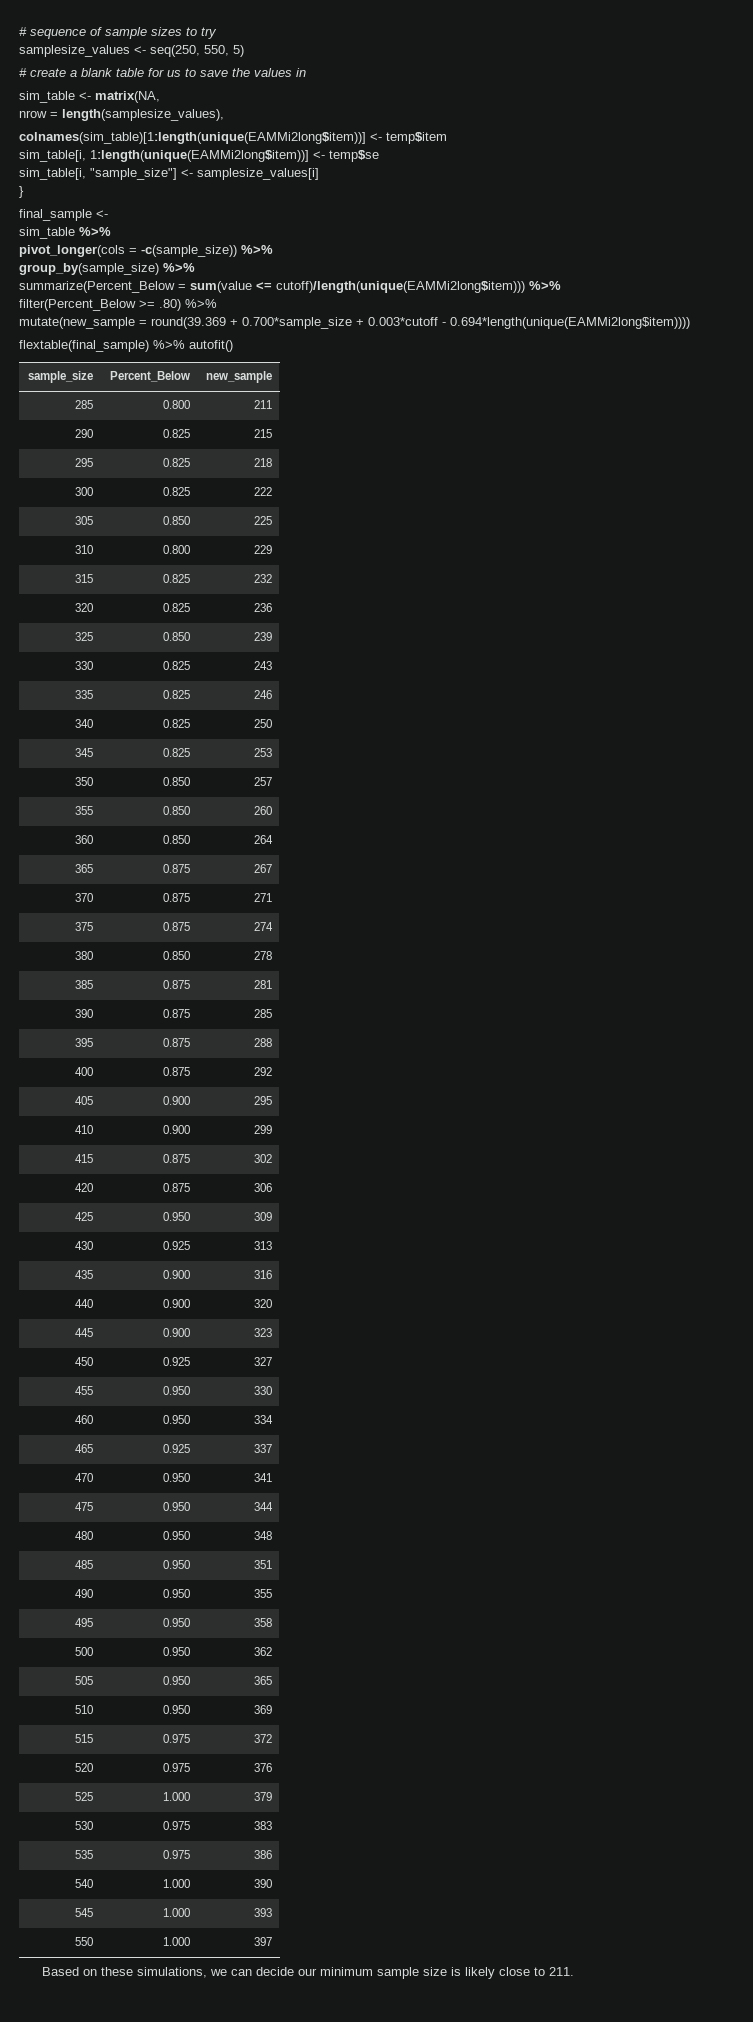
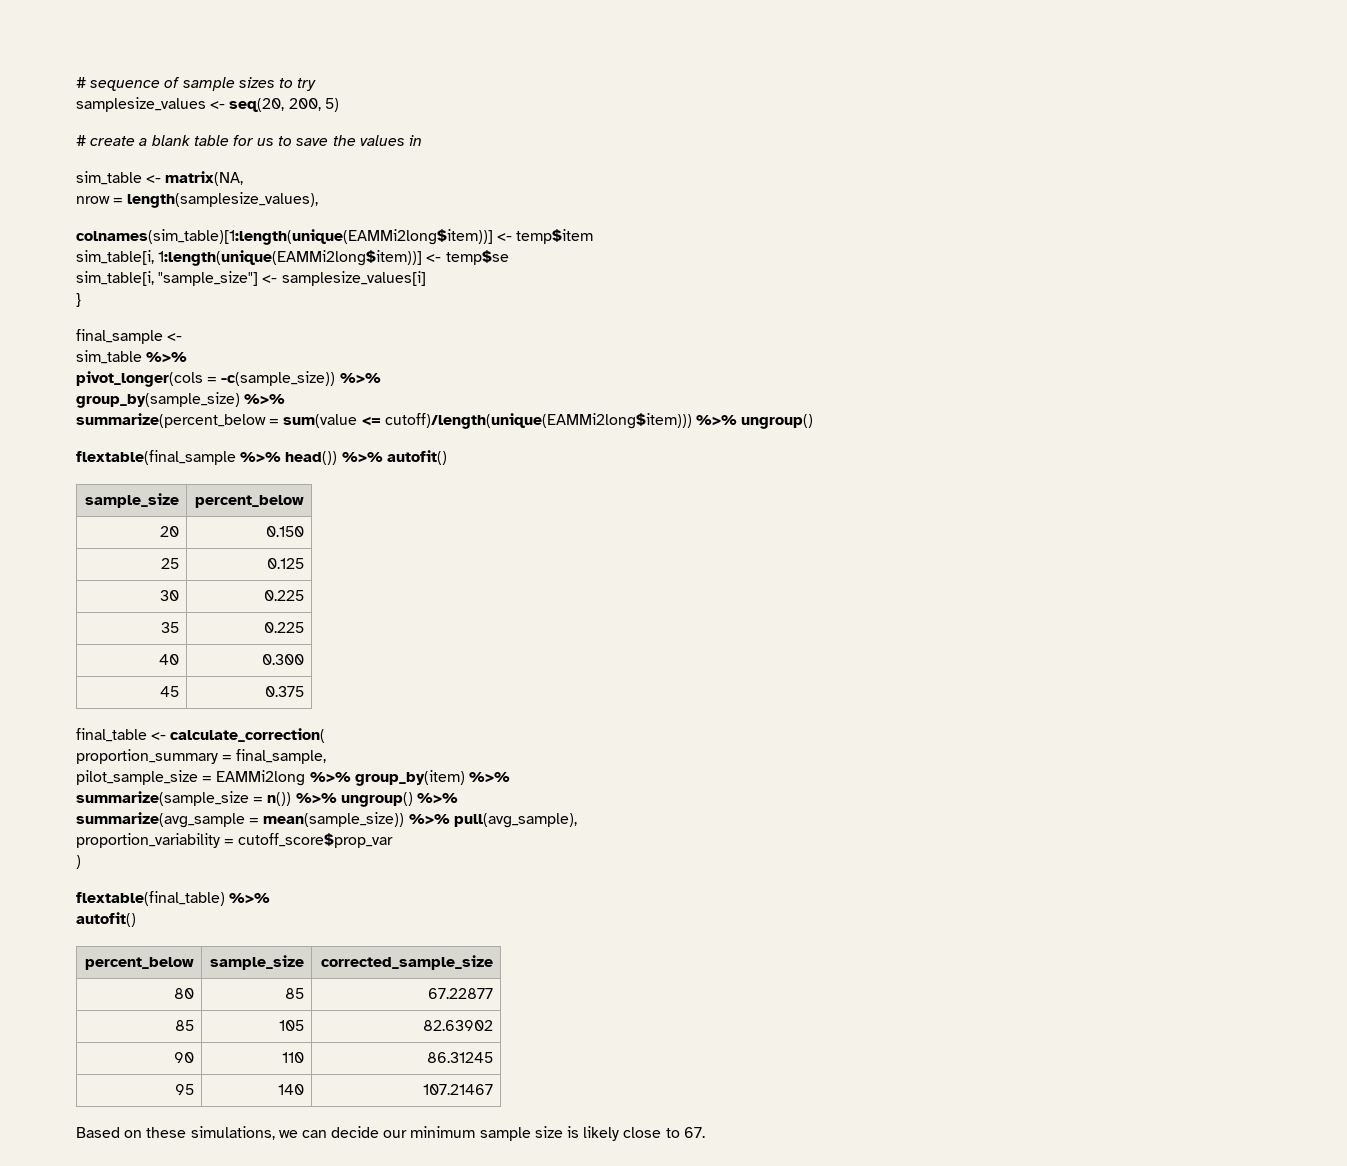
- samplesize_values <- seq(250, 550, 5)
+ samplesize_values <- seq(20, 200, 5)
- summarize(Percent_Below = sum(value <= cutoff)/length(unique(EAMMi2long$item))) %>%
- filter(Percent_Below >= .80) %>%
- mutate(new_sample = round(39.369 + 0.700*sample_size + 0.003*cutoff - 0.694*length(unique(EAMMi2long$item))))
- flextable(final_sample) %>% autofit()
- sample_size | Percent_Below | new_sample
- 285 | 0.800 | 211
- 290 | 0.825 | 215
- 295 | 0.825 | 218
- 300 | 0.825 | 222
- 305 | 0.850 | 225
- 310 | 0.800 | 229
- 315 | 0.825 | 232
- 320 | 0.825 | 236
- 325 | 0.850 | 239
- 330 | 0.825 | 243
- 335 | 0.825 | 246
- 340 | 0.825 | 250
- 345 | 0.825 | 253
- 350 | 0.850 | 257
- 355 | 0.850 | 260
- 360 | 0.850 | 264
- 365 | 0.875 | 267
- 370 | 0.875 | 271
- 375 | 0.875 | 274
- 380 | 0.850 | 278
- 385 | 0.875 | 281
- 390 | 0.875 | 285
- 395 | 0.875 | 288
- 400 | 0.875 | 292
- 405 | 0.900 | 295
- 410 | 0.900 | 299
- 415 | 0.875 | 302
- 420 | 0.875 | 306
- 425 | 0.950 | 309
- 430 | 0.925 | 313
- 435 | 0.900 | 316
- 440 | 0.900 | 320
- 445 | 0.900 | 323
- 450 | 0.925 | 327
- 455 | 0.950 | 330
- 460 | 0.950 | 334
- 465 | 0.925 | 337
- 470 | 0.950 | 341
- 475 | 0.950 | 344
- 480 | 0.950 | 348
- 485 | 0.950 | 351
- 490 | 0.950 | 355
- 495 | 0.950 | 358
- 500 | 0.950 | 362
- 505 | 0.950 | 365
- 510 | 0.950 | 369
- 515 | 0.975 | 372
- 520 | 0.975 | 376
- 525 | 1.000 | 379
- 530 | 0.975 | 383
- 535 | 0.975 | 386
- 540 | 1.000 | 390
- 545 | 1.000 | 393
- 550 | 1.000 | 397
+ summarize(percent_below = sum(value <= cutoff)/length(unique(EAMMi2long$item))) %>% ungroup()
+ flextable(final_sample %>% head()) %>% autofit()
+ sample_size | percent_below
+ 20 | 0.150
+ 25 | 0.125
+ 30 | 0.225
+ 35 | 0.225
+ 40 | 0.300
+ 45 | 0.375
+ final_table <- calculate_correction(
+ proportion_summary = final_sample,
+ pilot_sample_size = EAMMi2long %>% group_by(item) %>%
+ summarize(sample_size = n()) %>% ungroup() %>%
+ summarize(avg_sample = mean(sample_size)) %>% pull(avg_sample),
+ proportion_variability = cutoff_score$prop_var
+ )
+ flextable(final_table) %>%
+ autofit()
+ percent_below | sample_size | corrected_sample_size
+ 80 | 85 | 67.22877
+ 85 | 105 | 82.63902
+ 90 | 110 | 86.31245
+ 95 | 140 | 107.21467
- Based on these simulations, we can decide our minimum sample size is likely close to 211.
+ Based on these simulations, we can decide our minimum sample size is likely close to 67.

